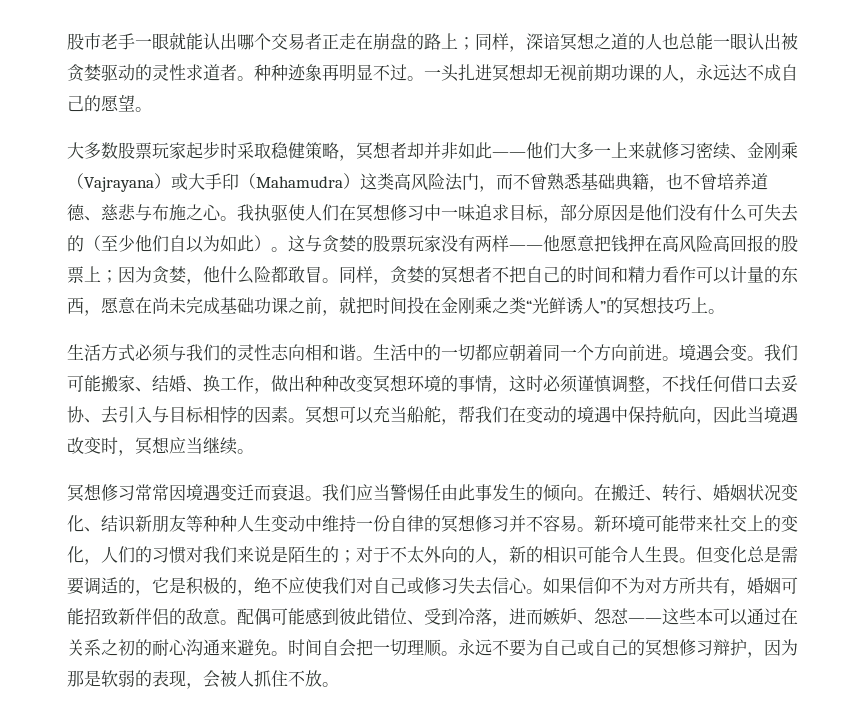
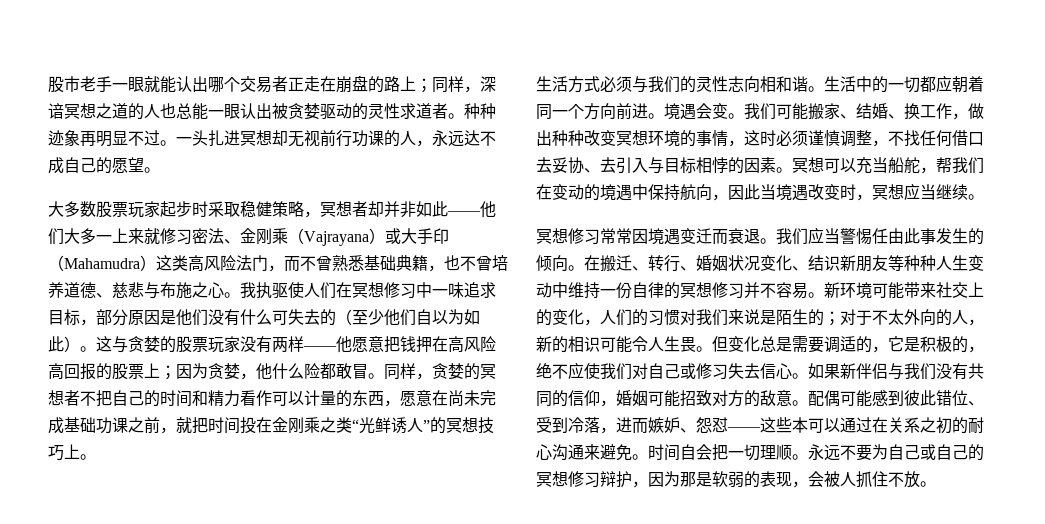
- 一头扎进冥想却无视前期功课的人，永远达不成自己的愿望。
+ 一头扎进冥想却无视前行功课的人，永远达不成自己的愿望。
- 大多数股票玩家起步时采取稳健策略，冥想者却并非如此——他们大多一上来就修习密续、金刚乘（Vajrayana）或大手印（Mahamudra）这类高风险法门，而不曾熟悉基础典籍，也不曾培养道德、慈悲与布施之心。
+ 大多数股票玩家起步时采取稳健策略，冥想者却并非如此——他们大多一上来就修习密法、金刚乘（Vajrayana）或大手印（Mahamudra）这类高风险法门，而不曾熟悉基础典籍，也不曾培养道德、慈悲与布施之心。
- 如果信仰不为对方所共有，婚姻可能招致新伴侣的敌意。
+ 如果新伴侣与我们没有共同的信仰，婚姻可能招致对方的敌意。

